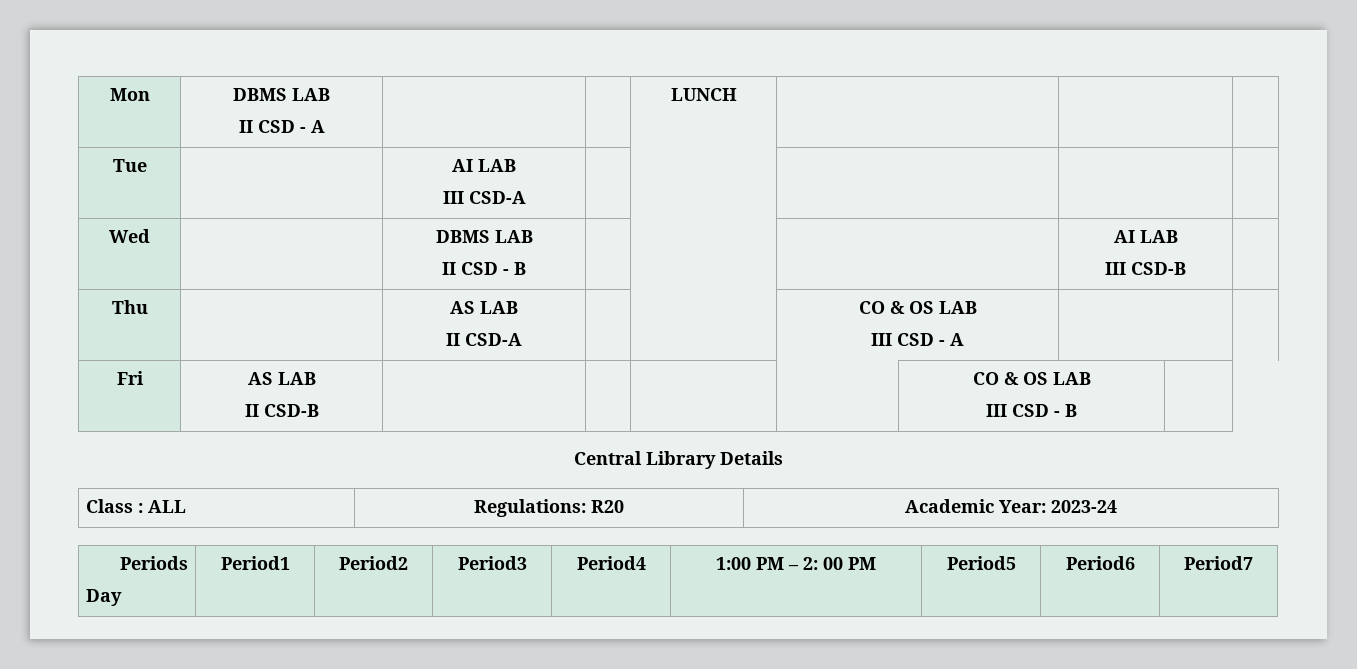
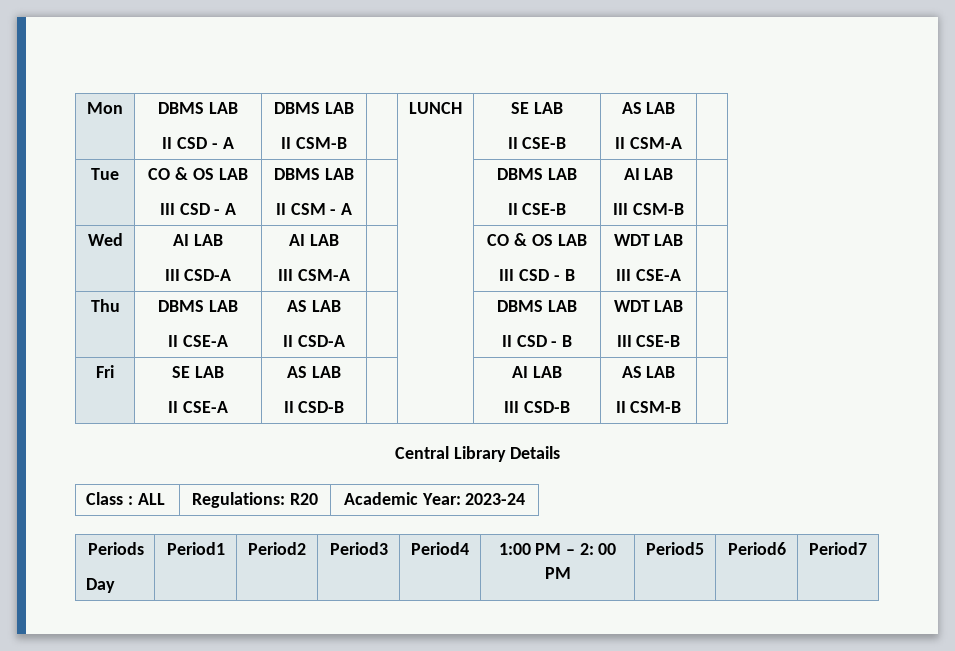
  Mon | DBMS LAB
- II CSD - A | | | LUNCH | | |
- Tue | | AI LAB
- III CSD-A | | | | |
- Wed | | DBMS LAB
- II CSD - B | | | | AI LAB
- III CSD-B |
- Thu | | AS LAB
- II CSD-A | | | CO & OS LAB
- III CSD - A | |
- Fri | AS LAB
- II CSD-B | | | | | CO & OS LAB
- III CSD - B |
+ II CSD - A | DBMS LAB
+ II CSM-B | | LUNCH | SE LAB
+ II CSE-B | AS LAB
+ II CSM-A |
+ Tue | CO & OS LAB
+ III CSD - A | DBMS LAB
+ II CSM - A | | | DBMS LAB
+ II CSE-B | AI LAB
+ III CSM-B |
+ Wed | AI LAB
+ III CSD-A | AI LAB
+ III CSM-A | | | CO & OS LAB
+ III CSD - B | WDT LAB
+ III CSE-A |
+ Thu | DBMS LAB
+ II CSE-A | AS LAB
+ II CSD-A | | | DBMS LAB
+ II CSD - B | WDT LAB
+ III CSE-B |
+ Fri | SE LAB
+ II CSE-A | AS LAB
+ II CSD-B | | | AI LAB
+ III CSD-B | AS LAB
+ II CSM-B |

